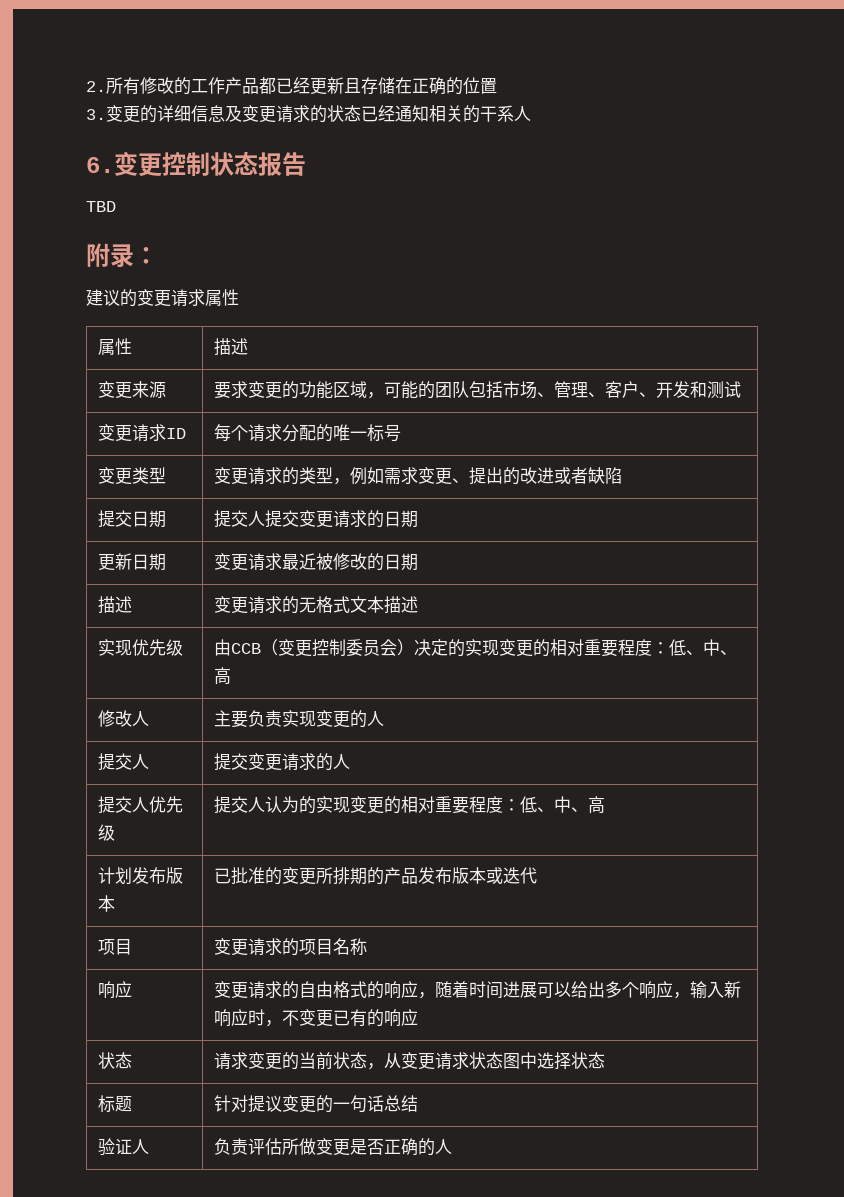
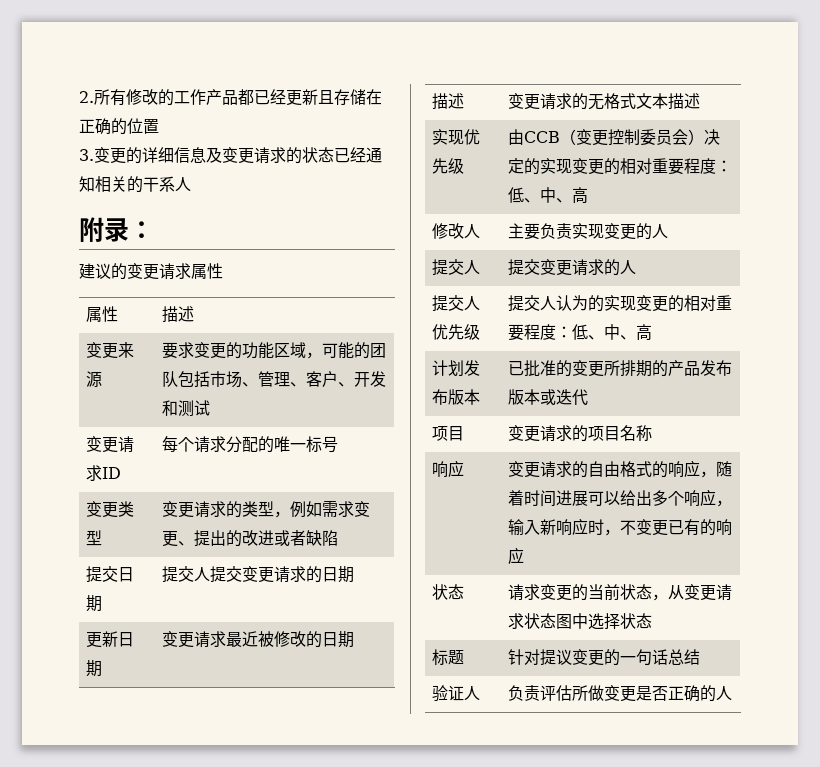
- 6.变更控制状态报告
- TBD

